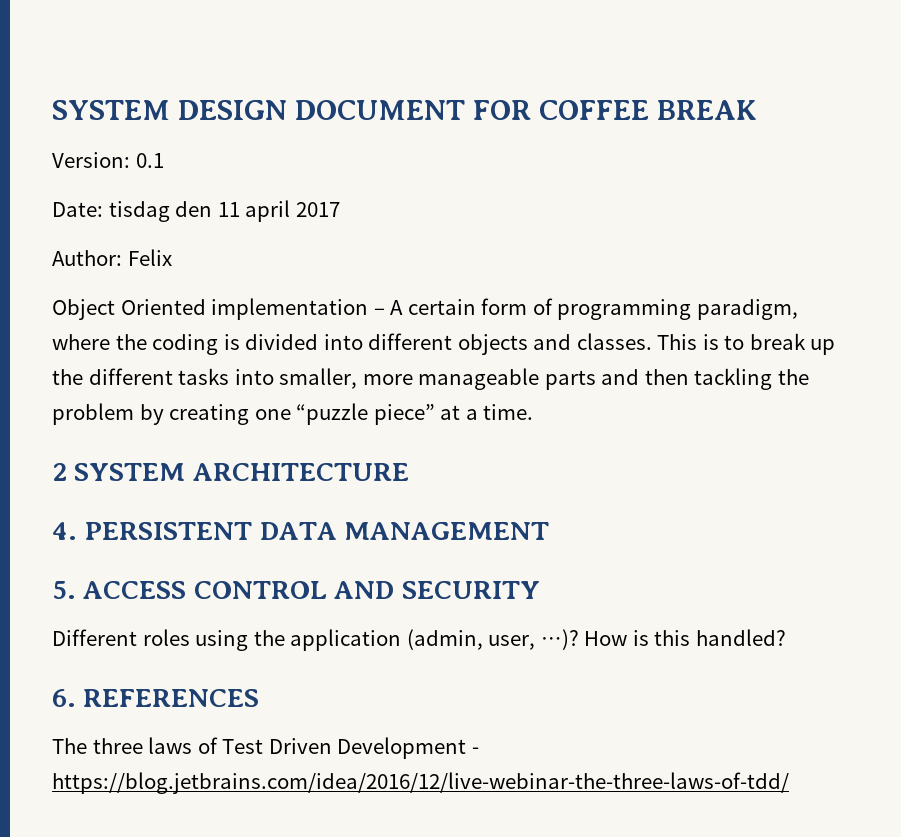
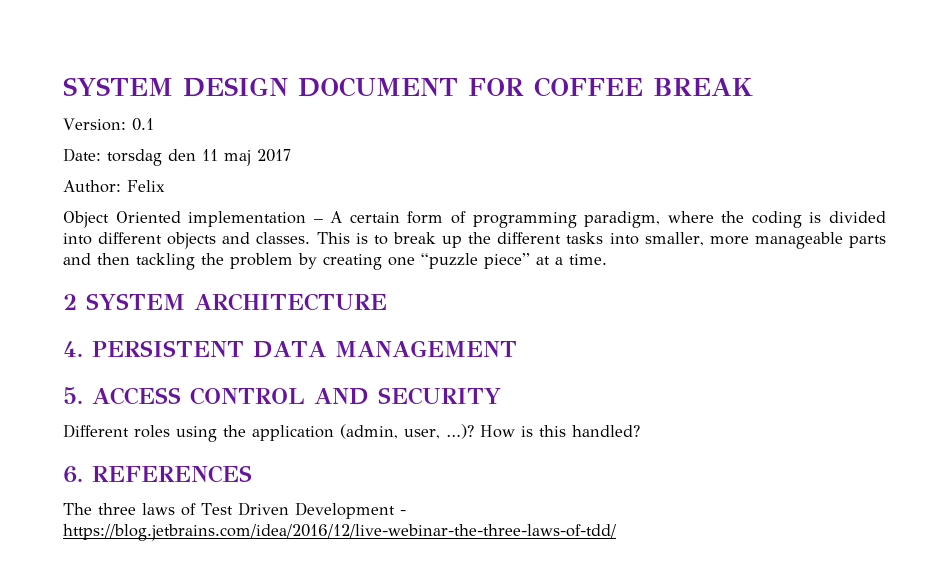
- Date: tisdag den 11 april 2017
+ Date: torsdag den 11 maj 2017

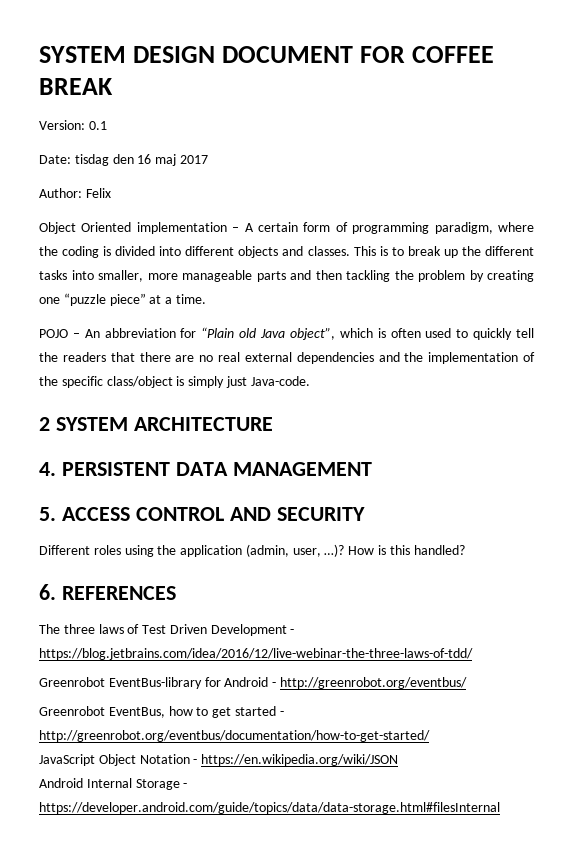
- Date: torsdag den 11 maj 2017
+ Date: tisdag den 16 maj 2017
+ POJO – An abbreviation for “Plain old Java object”, which is often used to quickly tell the readers that there are no real external dependencies and the implementation of the specific class/object is simply just Java-code.
+ Greenrobot EventBus-library for Android - http://greenrobot.org/eventbus/
+ Greenrobot EventBus, how to get started - http://greenrobot.org/eventbus/documentation/how-to-get-started/
+ JavaScript Object Notation - https://en.wikipedia.org/wiki/JSON
+ Android Internal Storage - https://developer.android.com/guide/topics/data/data-storage.html#filesInternal

